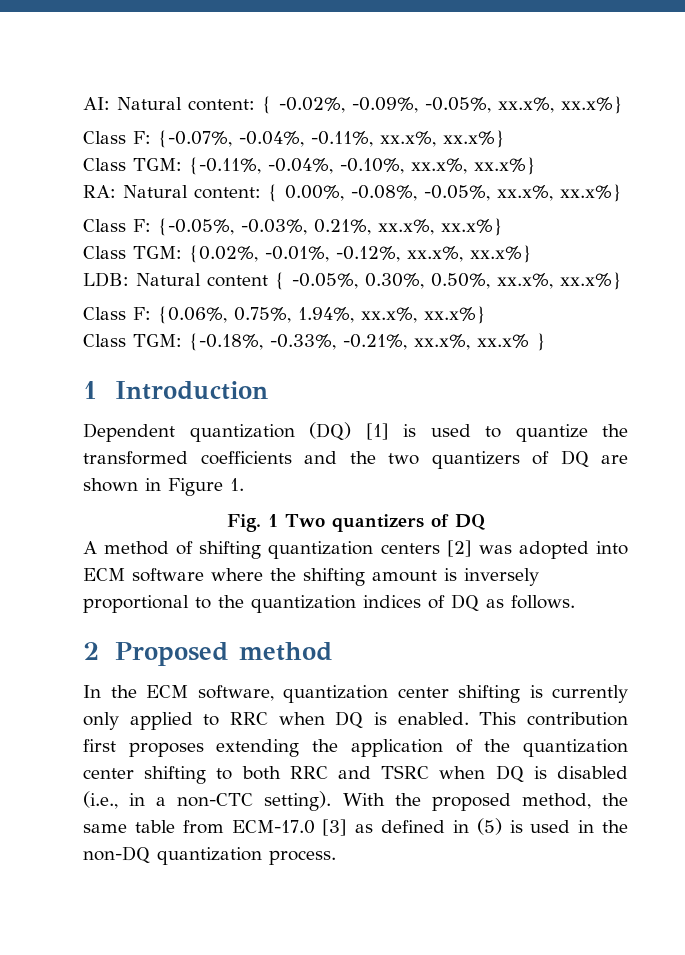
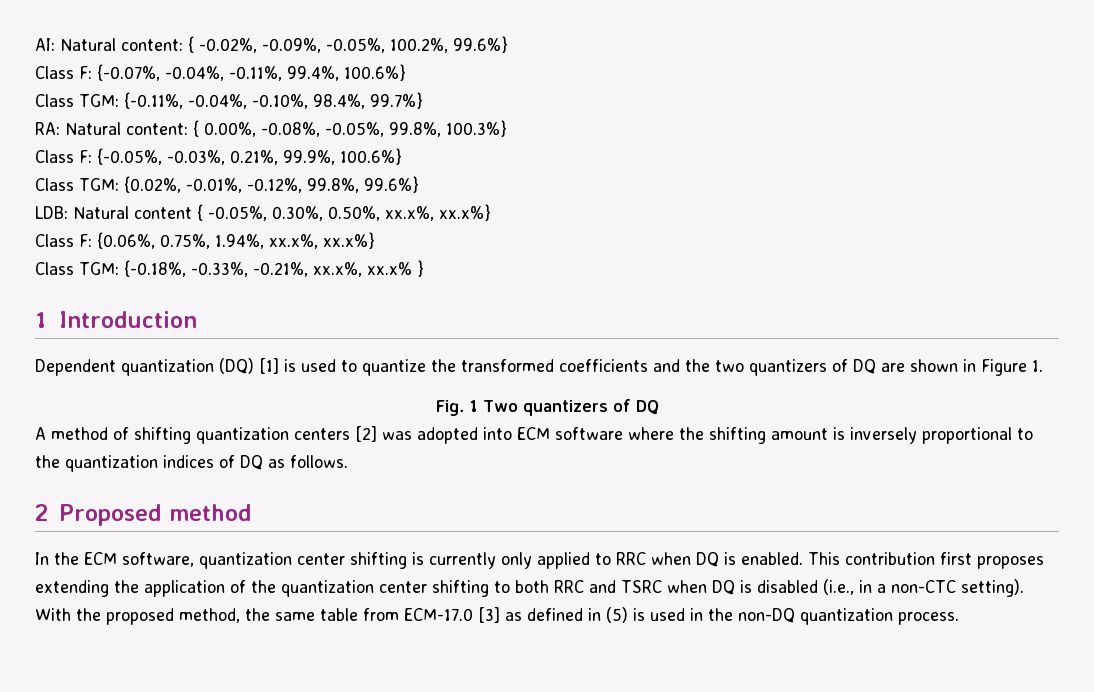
- AI: Natural content: { -0.02%, -0.09%, -0.05%, xx.x%, xx.x%}
+ AI: Natural content: { -0.02%, -0.09%, -0.05%, 100.2%, 99.6%}
- Class F: {-0.07%, -0.04%, -0.11%, xx.x%, xx.x%}
+ Class F: {-0.07%, -0.04%, -0.11%, 99.4%, 100.6%}
- Class TGM: {-0.11%, -0.04%, -0.10%, xx.x%, xx.x%}
+ Class TGM: {-0.11%, -0.04%, -0.10%, 98.4%, 99.7%}
- RA: Natural content: { 0.00%, -0.08%, -0.05%, xx.x%, xx.x%}
+ RA: Natural content: { 0.00%, -0.08%, -0.05%, 99.8%, 100.3%}
- Class F: {-0.05%, -0.03%, 0.21%, xx.x%, xx.x%}
+ Class F: {-0.05%, -0.03%, 0.21%, 99.9%, 100.6%}
- Class TGM: {0.02%, -0.01%, -0.12%, xx.x%, xx.x%}
+ Class TGM: {0.02%, -0.01%, -0.12%, 99.8%, 99.6%}

